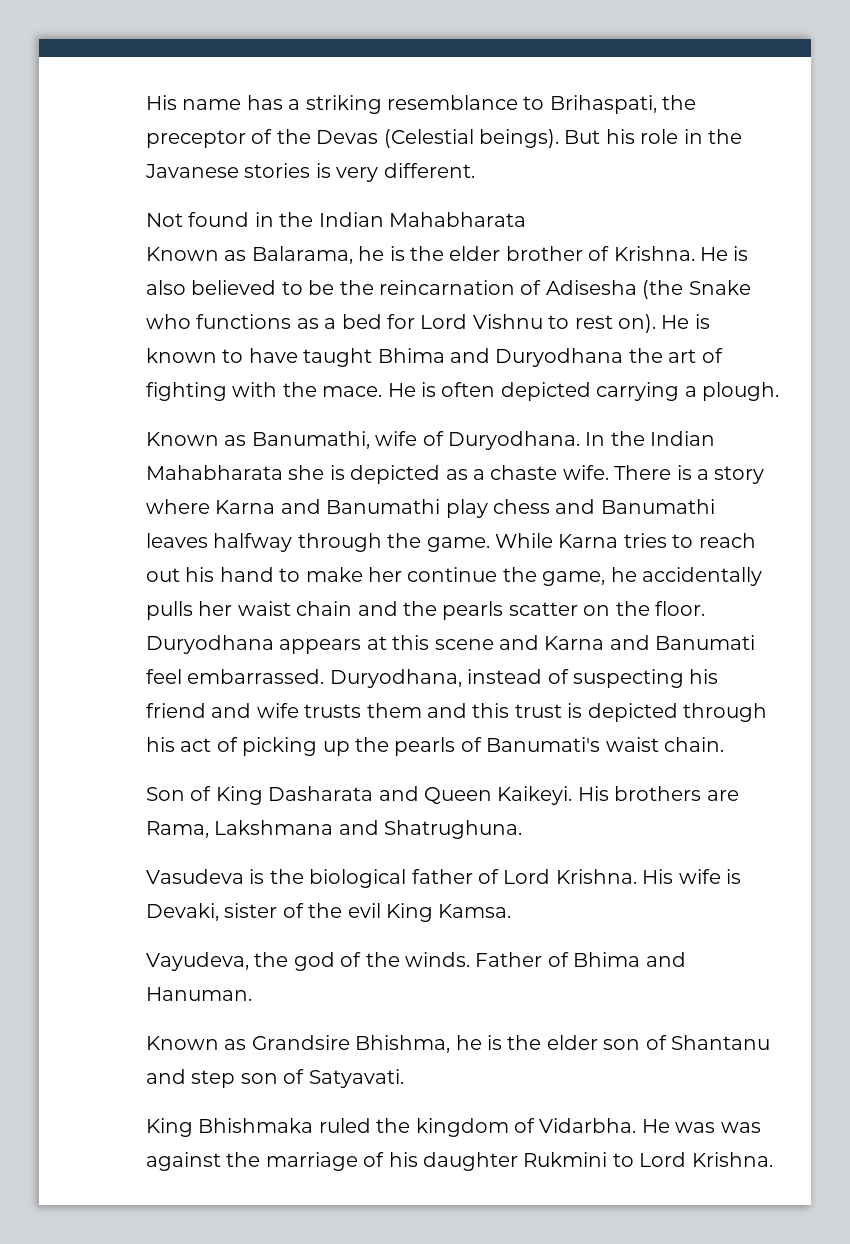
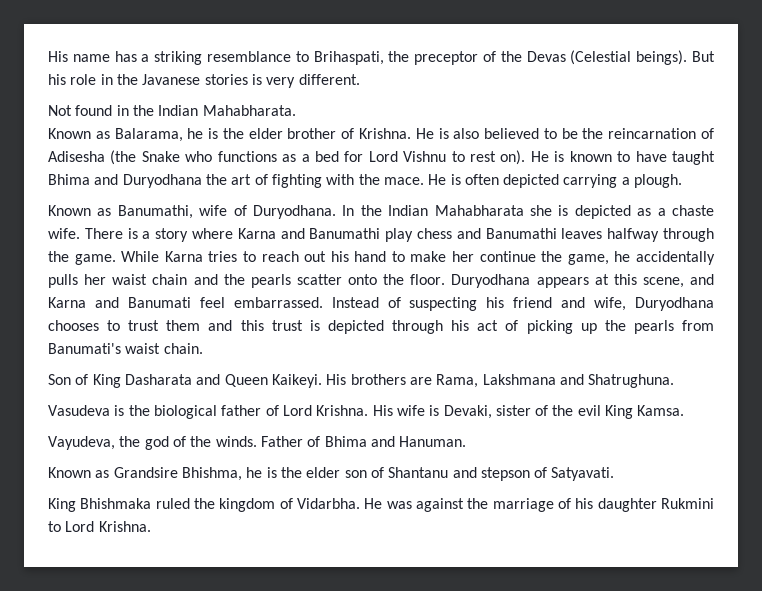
- Not found in the Indian Mahabharata
+ Not found in the Indian Mahabharata.
- While Karna tries to reach out his hand to make her continue the game, he accidentally pulls her waist chain and the pearls scatter on the floor.
+ While Karna tries to reach out his hand to make her continue the game, he accidentally pulls her waist chain and the pearls scatter onto the floor.
- Duryodhana appears at this scene and Karna and Banumati feel embarrassed.
+ Duryodhana appears at this scene, and Karna and Banumati feel embarrassed.
- Duryodhana, instead of suspecting his friend and wife trusts them and this trust is depicted through his act of picking up the pearls of Banumati's waist chain.
+ Instead of suspecting his friend and wife, Duryodhana chooses to trust them and this trust is depicted through his act of picking up the pearls from Banumati's waist chain.
- Known as Grandsire Bhishma, he is the elder son of Shantanu and step son of Satyavati.
+ Known as Grandsire Bhishma, he is the elder son of Shantanu and stepson of Satyavati.
- He was was against the marriage of his daughter Rukmini to Lord Krishna.
+ He was against the marriage of his daughter Rukmini to Lord Krishna.

